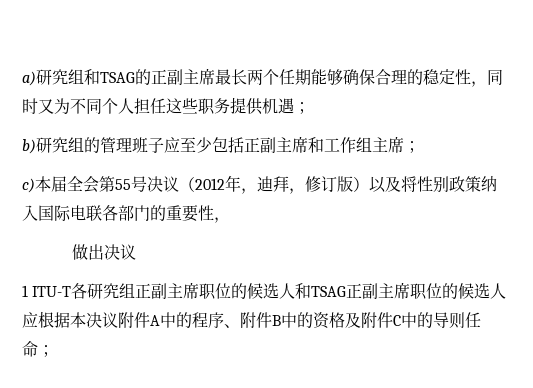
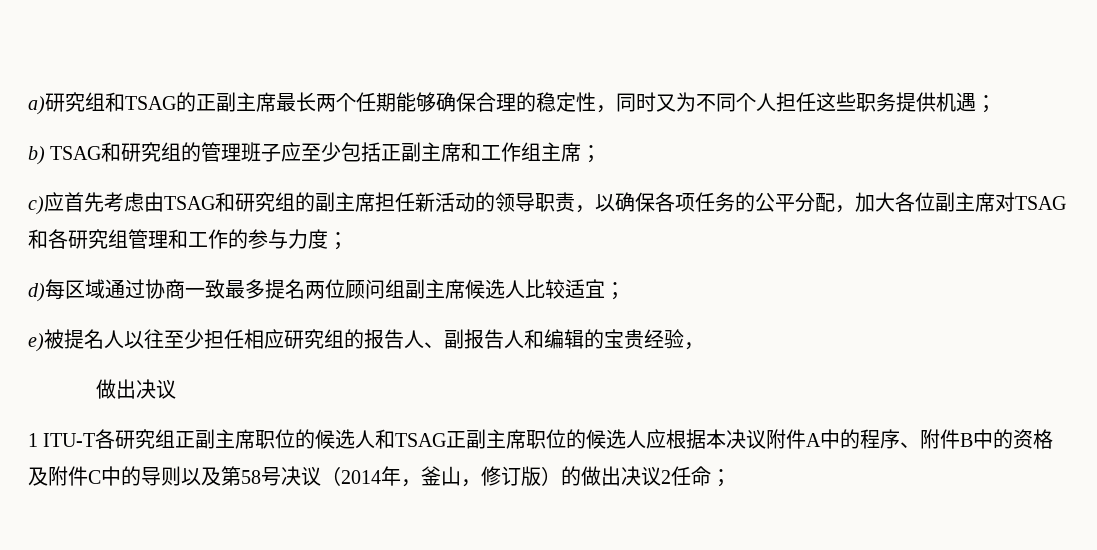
- b)研究组的管理班子应至少包括正副主席和工作组主席；
+ b) TSAG和研究组的管理班子应至少包括正副主席和工作组主席；
- c)本届全会第55号决议（2012年，迪拜，修订版）以及将性别政策纳入国际电联各部门的重要性，
+ c)应首先考虑由TSAG和研究组的副主席担任新活动的领导职责，以确保各项任务的公平分配，加大各位副主席对TSAG和各研究组管理和工作的参与力度；
+ d)每区域通过协商一致最多提名两位顾问组副主席候选人比较适宜；
+ e)被提名人以往至少担任相应研究组的报告人、副报告人和编辑的宝贵经验，
- 1 ITU-T各研究组正副主席职位的候选人和TSAG正副主席职位的候选人应根据本决议附件A中的程序、附件B中的资格及附件C中的导则任命；
+ 1 ITU-T各研究组正副主席职位的候选人和TSAG正副主席职位的候选人应根据本决议附件A中的程序、附件B中的资格及附件C中的导则以及第58号决议（2014年，釜山，修订版）的做出决议2任命；

